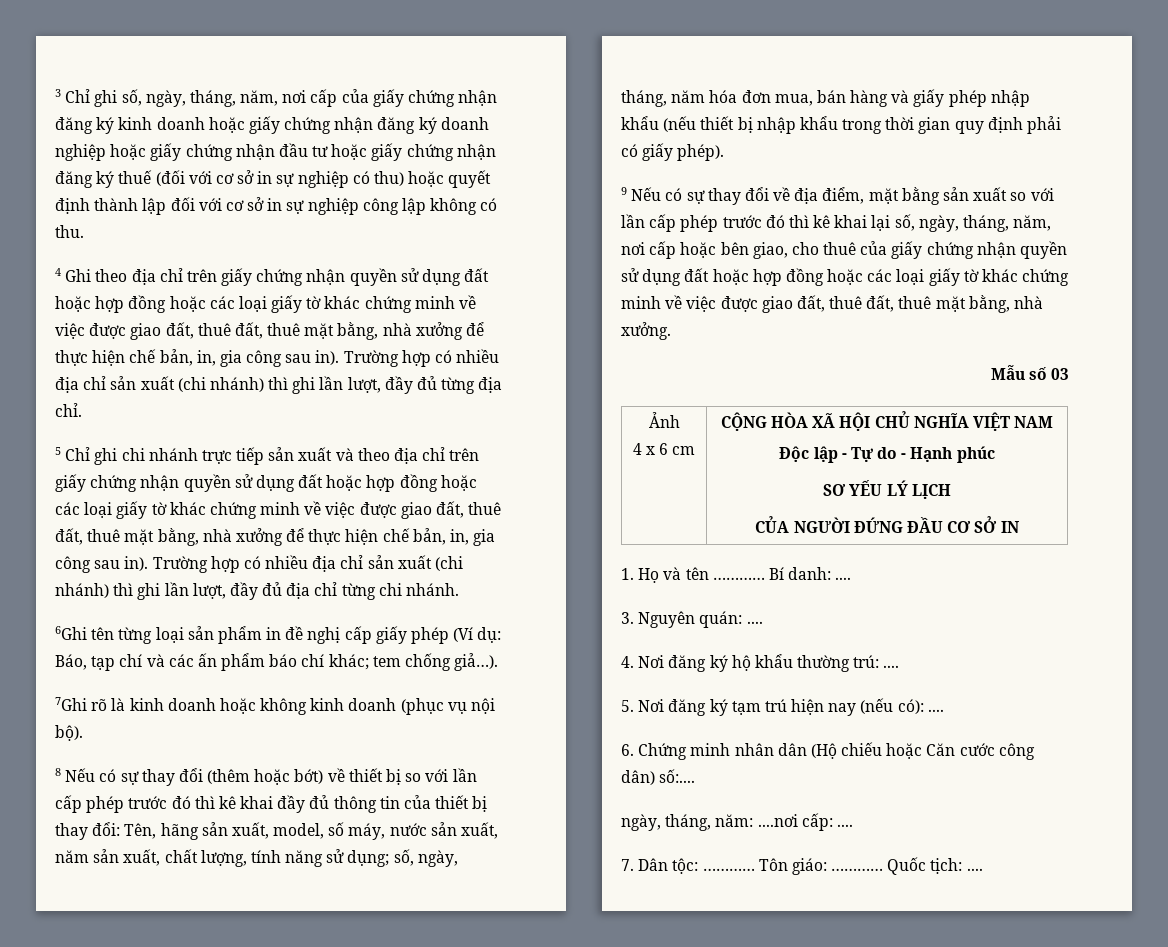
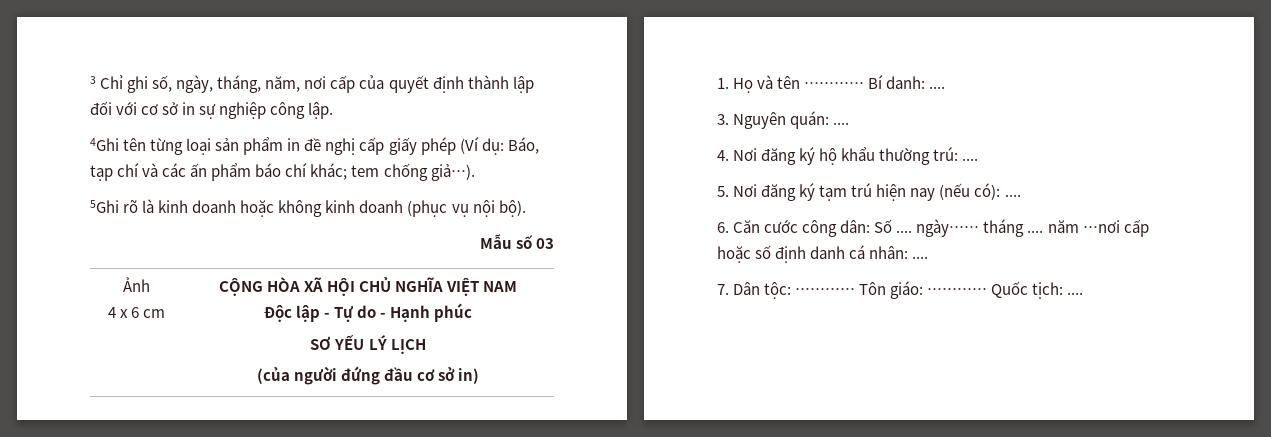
- 3 Chỉ ghi số, ngày, tháng, năm, nơi cấp của giấy chứng nhận đăng ký kinh doanh hoặc giấy chứng nhận đăng ký doanh nghiệp hoặc giấy chứng nhận đầu tư hoặc giấy chứng nhận đăng ký thuế (đối với cơ sở in sự nghiệp có thu) hoặc quyết định thành lập đối với cơ sở in sự nghiệp công lập không có thu.
- 4 Ghi theo địa chỉ trên giấy chứng nhận quyền sử dụng đất hoặc hợp đồng hoặc các loại giấy tờ khác chứng minh về việc được giao đất, thuê đất, thuê mặt bằng, nhà xưởng để thực hiện chế bản, in, gia công sau in). Trường hợp có nhiều địa chỉ sản xuất (chi nhánh) thì ghi lần lượt, đầy đủ từng địa chỉ.
- 5 Chỉ ghi chi nhánh trực tiếp sản xuất và theo địa chỉ trên giấy chứng nhận quyền sử dụng đất hoặc hợp đồng hoặc các loại giấy tờ khác chứng minh về việc được giao đất, thuê đất, thuê mặt bằng, nhà xưởng để thực hiện chế bản, in, gia công sau in). Trường hợp có nhiều địa chỉ sản xuất (chi nhánh) thì ghi lần lượt, đầy đủ địa chỉ từng chi nhánh.
- 6Ghi tên từng loại sản phẩm in đề nghị cấp giấy phép (Ví dụ: Báo, tạp chí và các ấn phẩm báo chí khác; tem chống giả…).
+ 3 Chỉ ghi số, ngày, tháng, năm, nơi cấp của quyết định thành lập đối với cơ sở in sự nghiệp công lập.
+ 4Ghi tên từng loại sản phẩm in đề nghị cấp giấy phép (Ví dụ: Báo, tạp chí và các ấn phẩm báo chí khác; tem chống giả…).
- 7Ghi rõ là kinh doanh hoặc không kinh doanh (phục vụ nội bộ).
+ 5Ghi rõ là kinh doanh hoặc không kinh doanh (phục vụ nội bộ).
- 8 Nếu có sự thay đổi (thêm hoặc bớt) về thiết bị so với lần cấp phép trước đó thì kê khai đầy đủ thông tin của thiết bị thay đổi: Tên, hãng sản xuất, model, số máy, nước sản xuất, năm sản xuất, chất lượng, tính năng sử dụng; số, ngày, tháng, năm hóa đơn mua, bán hàng và giấy phép nhập khẩu (nếu thiết bị nhập khẩu trong thời gian quy định phải có giấy phép).
- 9 Nếu có sự thay đổi về địa điểm, mặt bằng sản xuất so với lần cấp phép trước đó thì kê khai lại số, ngày, tháng, năm, nơi cấp hoặc bên giao, cho thuê của giấy chứng nhận quyền sử dụng đất hoặc hợp đồng hoặc các loại giấy tờ khác chứng minh về việc được giao đất, thuê đất, thuê mặt bằng, nhà xưởng.
  Ảnh
  4 x 6 cm | CỘNG HÒA XÃ HỘI CHỦ NGHĨA VIỆT NAM
  Độc lập - Tự do - Hạnh phúc
  SƠ YẾU LÝ LỊCH
- CỦA NGƯỜI ĐỨNG ĐẦU CƠ SỞ IN
+ (của người đứng đầu cơ sở in)
- 6. Chứng minh nhân dân (Hộ chiếu hoặc Căn cước công dân) số:....
- ngày, tháng, năm: ....nơi cấp: ....
+ 6. Căn cước công dân: Số .... ngày…… tháng .... năm …nơi cấp hoặc số định danh cá nhân: ....

